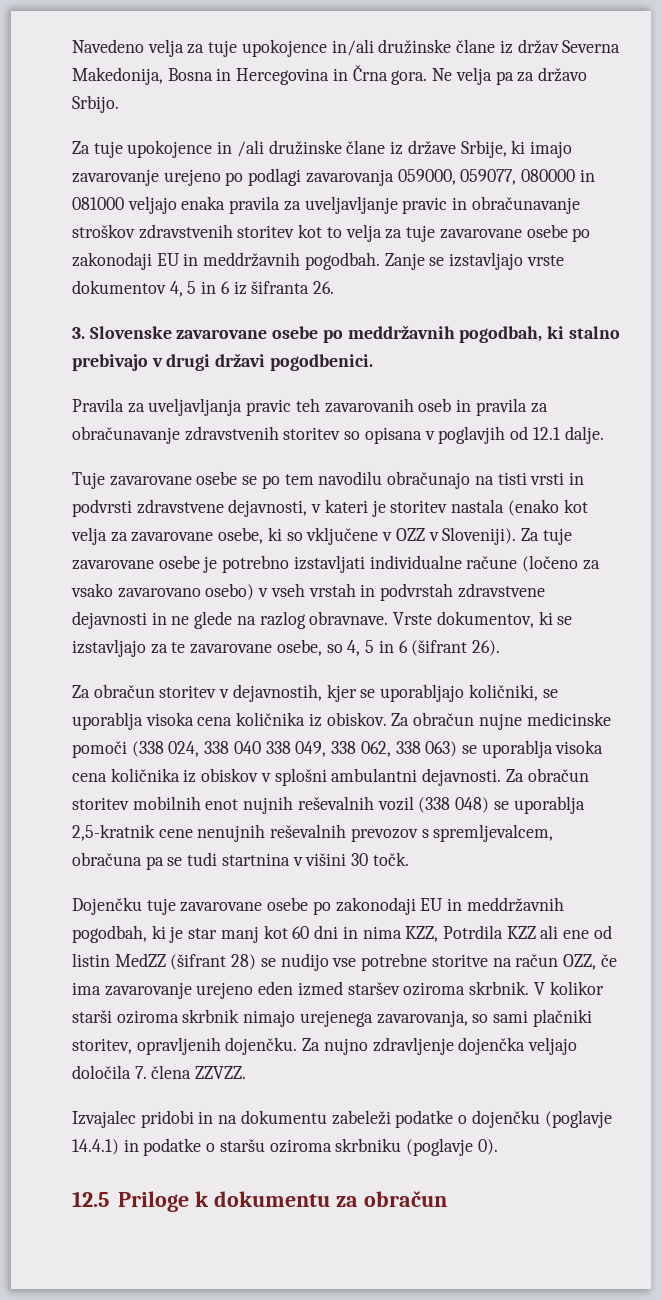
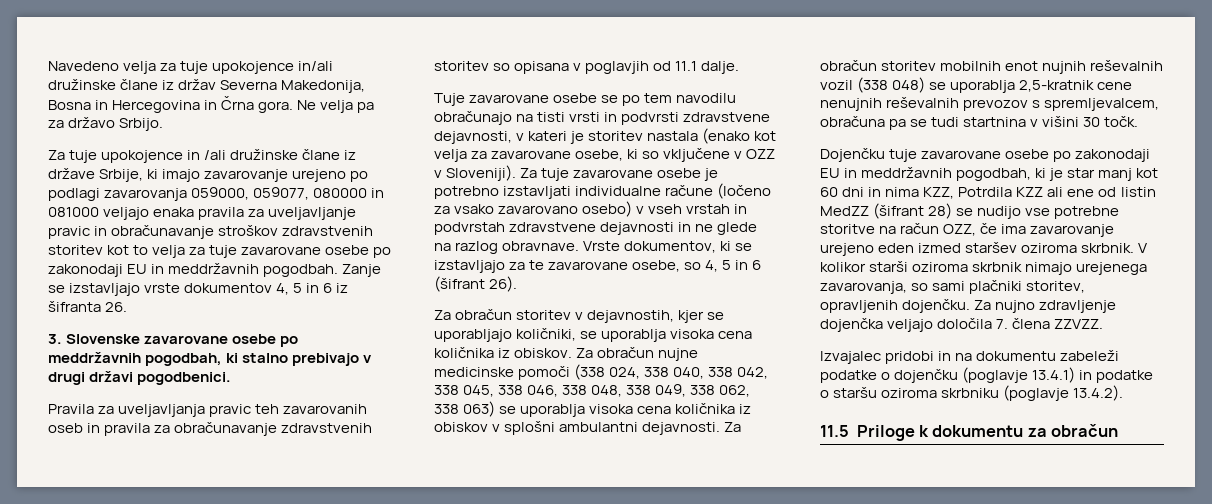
- Pravila za uveljavljanja pravic teh zavarovanih oseb in pravila za obračunavanje zdravstvenih storitev so opisana v poglavjih od 12.1 dalje.
+ Pravila za uveljavljanja pravic teh zavarovanih oseb in pravila za obračunavanje zdravstvenih storitev so opisana v poglavjih od 11.1 dalje.
- Za obračun nujne medicinske pomoči (338 024, 338 040 338 049, 338 062, 338 063) se uporablja visoka cena količnika iz obiskov v splošni ambulantni dejavnosti.
+ Za obračun nujne medicinske pomoči (338 024, 338 040, 338 042, 338 045, 338 046, 338 048, 338 049, 338 062, 338 063) se uporablja visoka cena količnika iz obiskov v splošni ambulantni dejavnosti.
- Izvajalec pridobi in na dokumentu zabeleži podatke o dojenčku (poglavje 14.4.1) in podatke o staršu oziroma skrbniku (poglavje 0).
- 12.5 Priloge k dokumentu za obračun
+ Izvajalec pridobi in na dokumentu zabeleži podatke o dojenčku (poglavje 13.4.1) in podatke o staršu oziroma skrbniku (poglavje 13.4.2).
+ 11.5 Priloge k dokumentu za obračun

